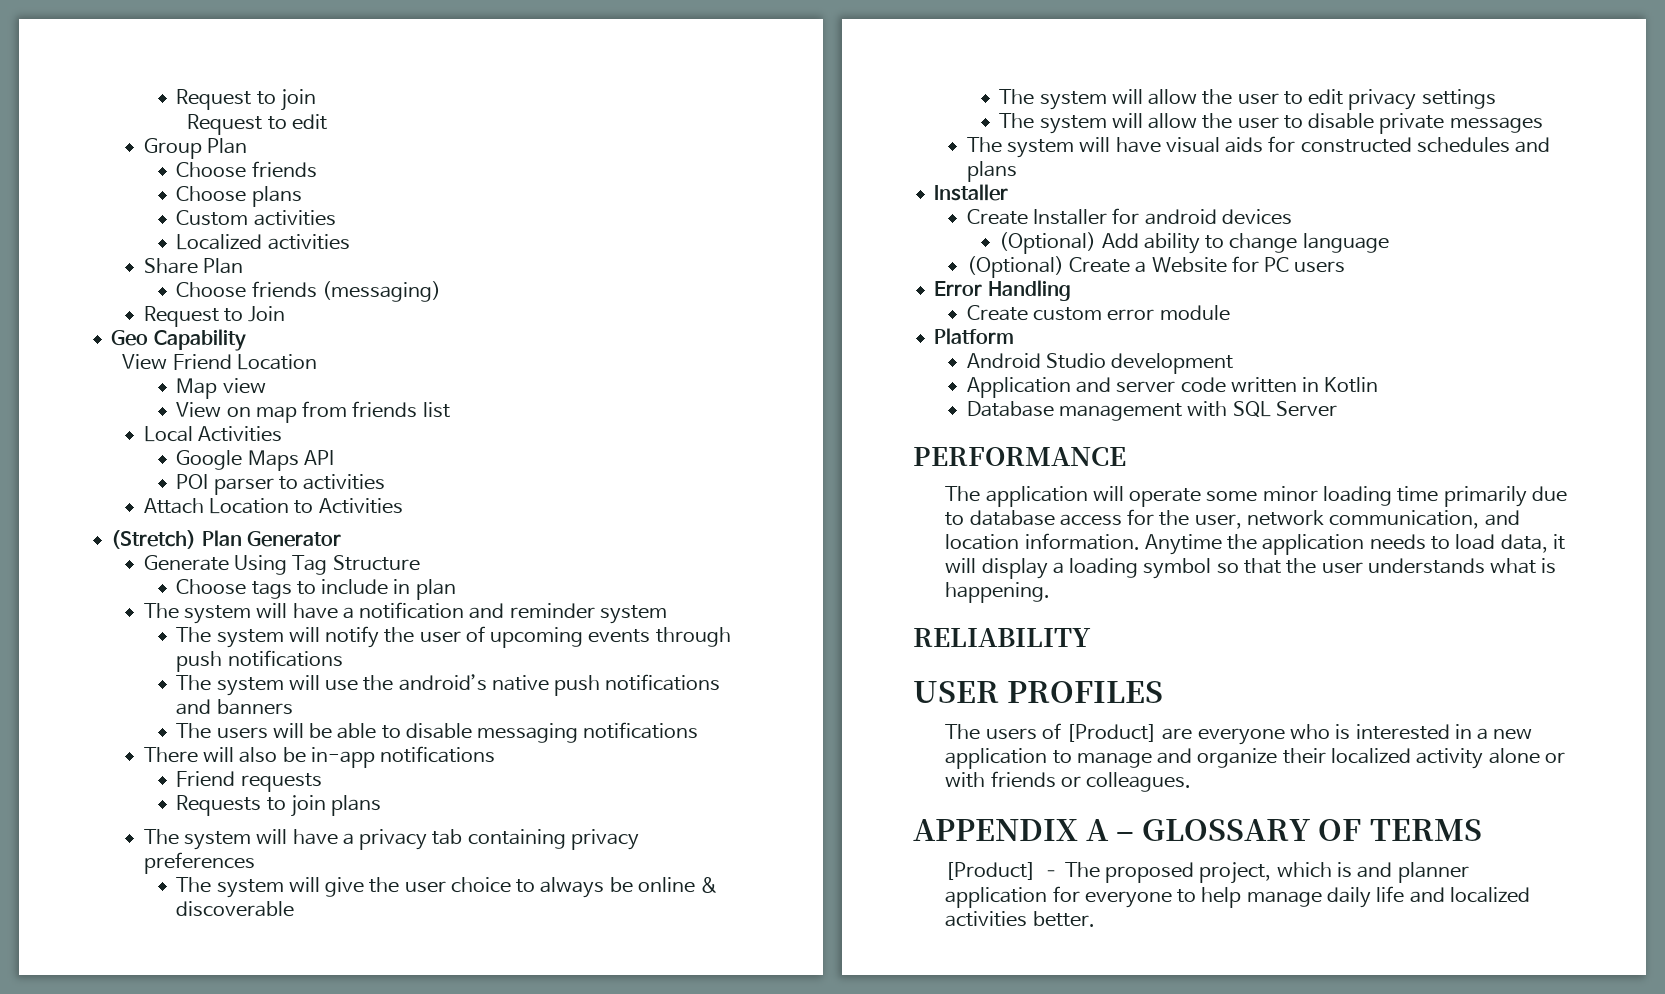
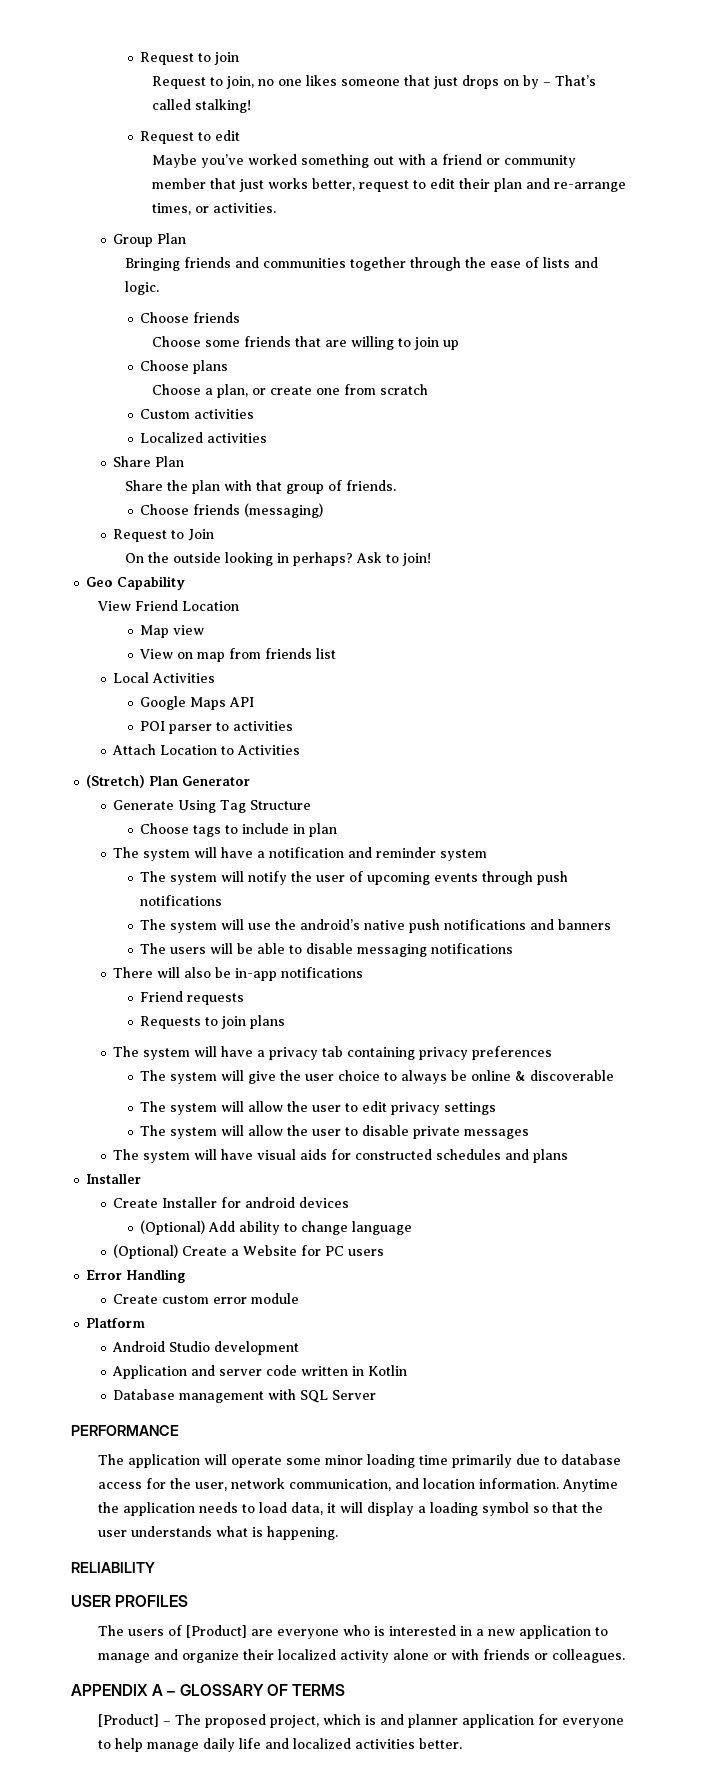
+ Request to join, no one likes someone that just drops on by – That’s called stalking!
  Request to edit
+ Maybe you’ve worked something out with a friend or community member that just works better, request to edit their plan and re-arrange times, or activities.
  Group Plan
+ Bringing friends and communities together through the ease of lists and logic.
  Choose friends
+ Choose some friends that are willing to join up
  Choose plans
+ Choose a plan, or create one from scratch
+ Share the plan with that group of friends.
+ On the outside looking in perhaps? Ask to join!

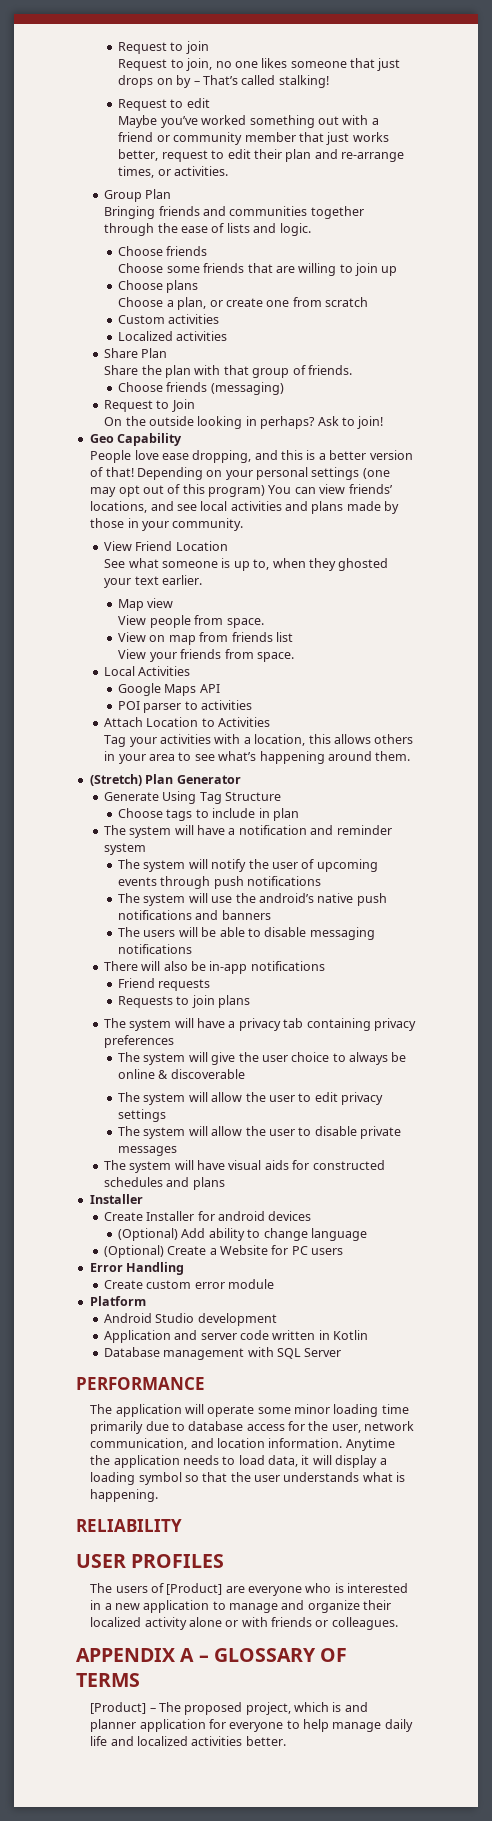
+ People love ease dropping, and this is a better version of that! Depending on your personal settings (one may opt out of this program) You can view friends’ locations, and see local activities and plans made by those in your community.
  View Friend Location
+ See what someone is up to, when they ghosted your text earlier.
  Map view
+ View people from space.
+ View your friends from space.
+ Tag your activities with a location, this allows others in your area to see what’s happening around them.

